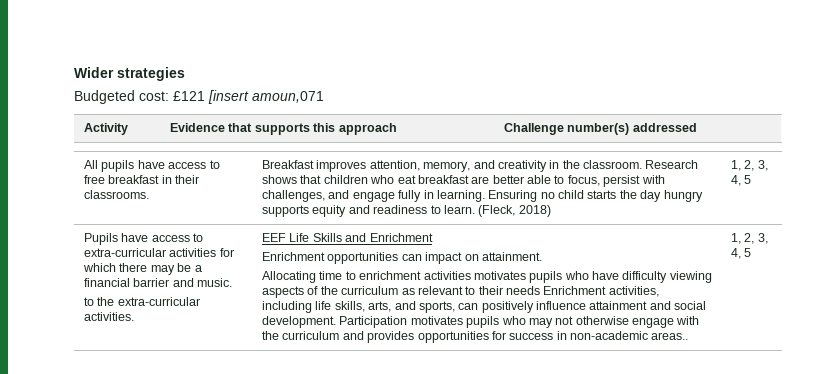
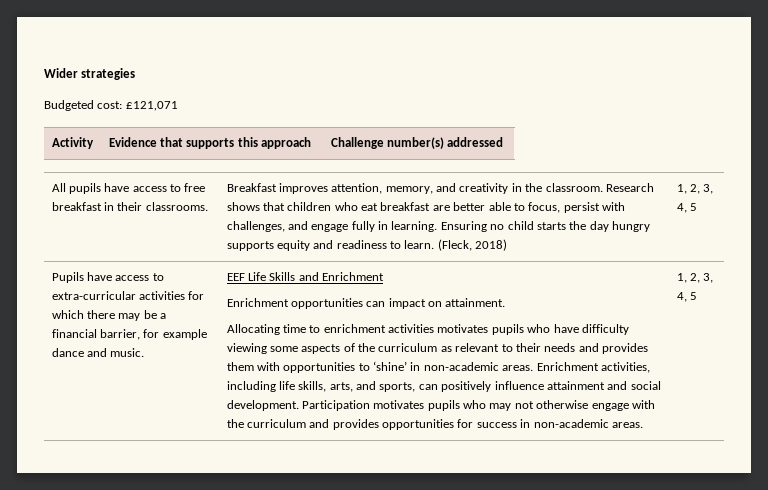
- Budgeted cost: £121 [insert amoun,071
+ Budgeted cost: £121,071
- Pupils have access to extra-curricular activities for which there may be a financial barrier and music.
- to the extra-curricular activities.
+ Pupils have access to extra-curricular activities for which there may be a financial barrier, for example dance and music.
- Allocating time to enrichment activities motivates pupils who have difficulty viewing aspects of the curriculum as relevant to their needs Enrichment activities, including life skills, arts, and sports, can positively influence attainment and social development.
+ Allocating time to enrichment activities motivates pupils who have difficulty viewing some aspects of the curriculum as relevant to their needs and provides them with opportunities to ‘shine’ in non-academic areas. Enrichment activities, including life skills, arts, and sports, can positively influence attainment and social development.
- Participation motivates pupils who may not otherwise engage with the curriculum and provides opportunities for success in non-academic areas..
+ Participation motivates pupils who may not otherwise engage with the curriculum and provides opportunities for success in non-academic areas.

